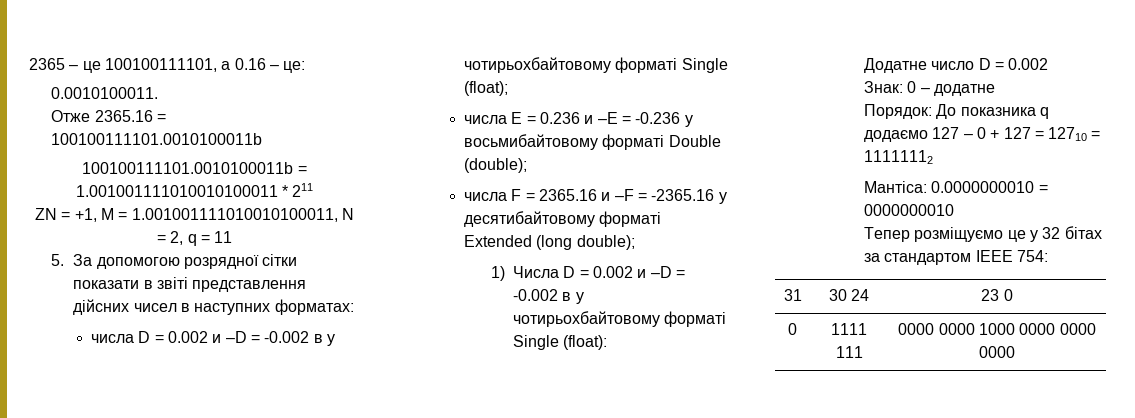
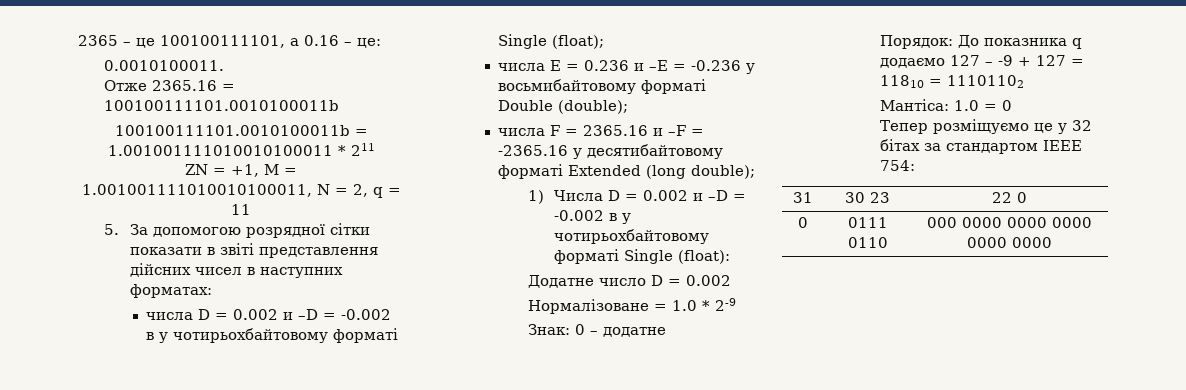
+ Нормалізоване = 1.0 * 2-9
- Порядок: До показника q додаємо 127 – 0 + 127 = 12710 = 11111112
- Мантіса: 0.0000000010 = 0000000010
+ Порядок: До показника q додаємо 127 – -9 + 127 = 11810 = 11101102
+ Мантіса: 1.0 = 0
- 31 | 30 24 | 23 0
+ 31 | 30 23 | 22 0
- 0 | 1111 111 | 0000 0000 1000 0000 0000 0000
+ 0 | 0111 0110 | 000 0000 0000 0000 0000 0000

